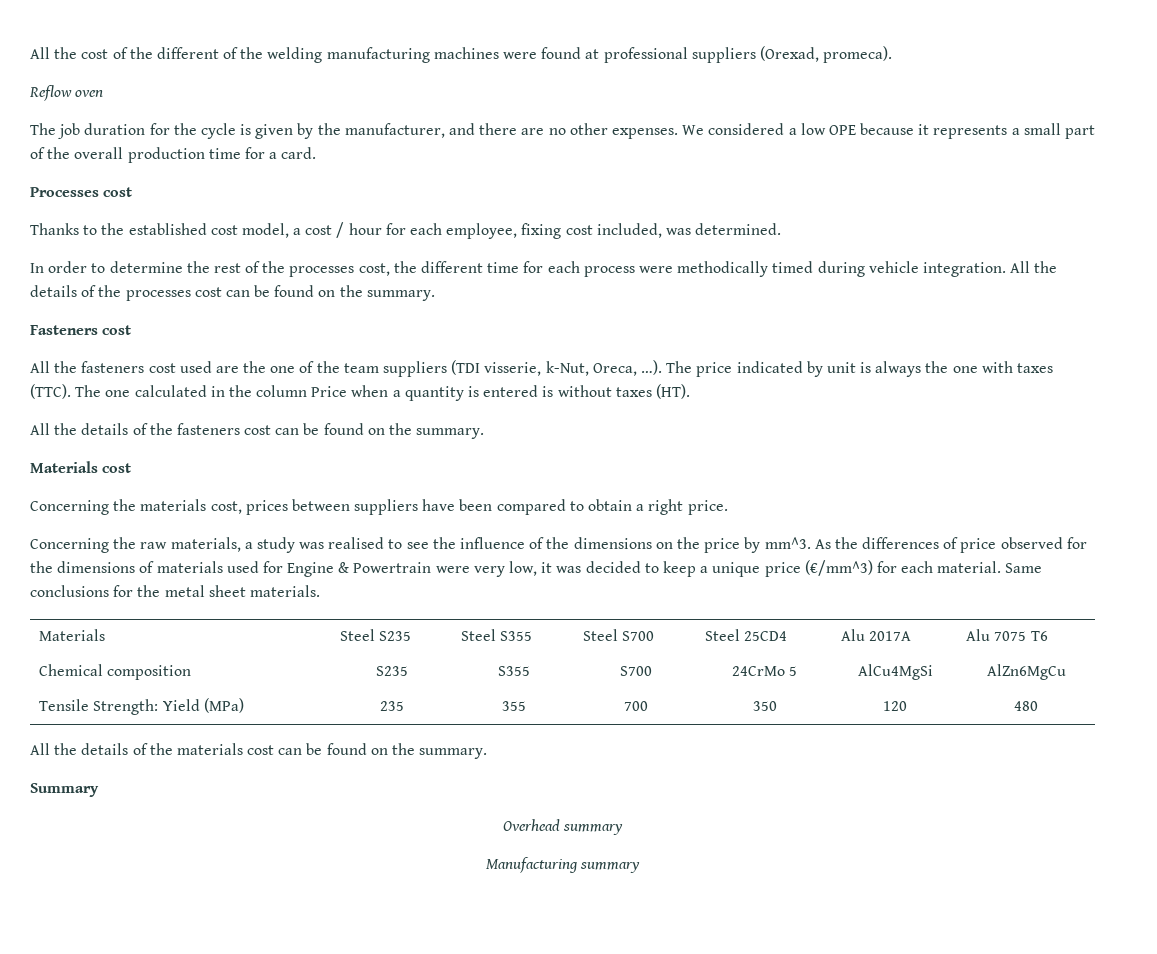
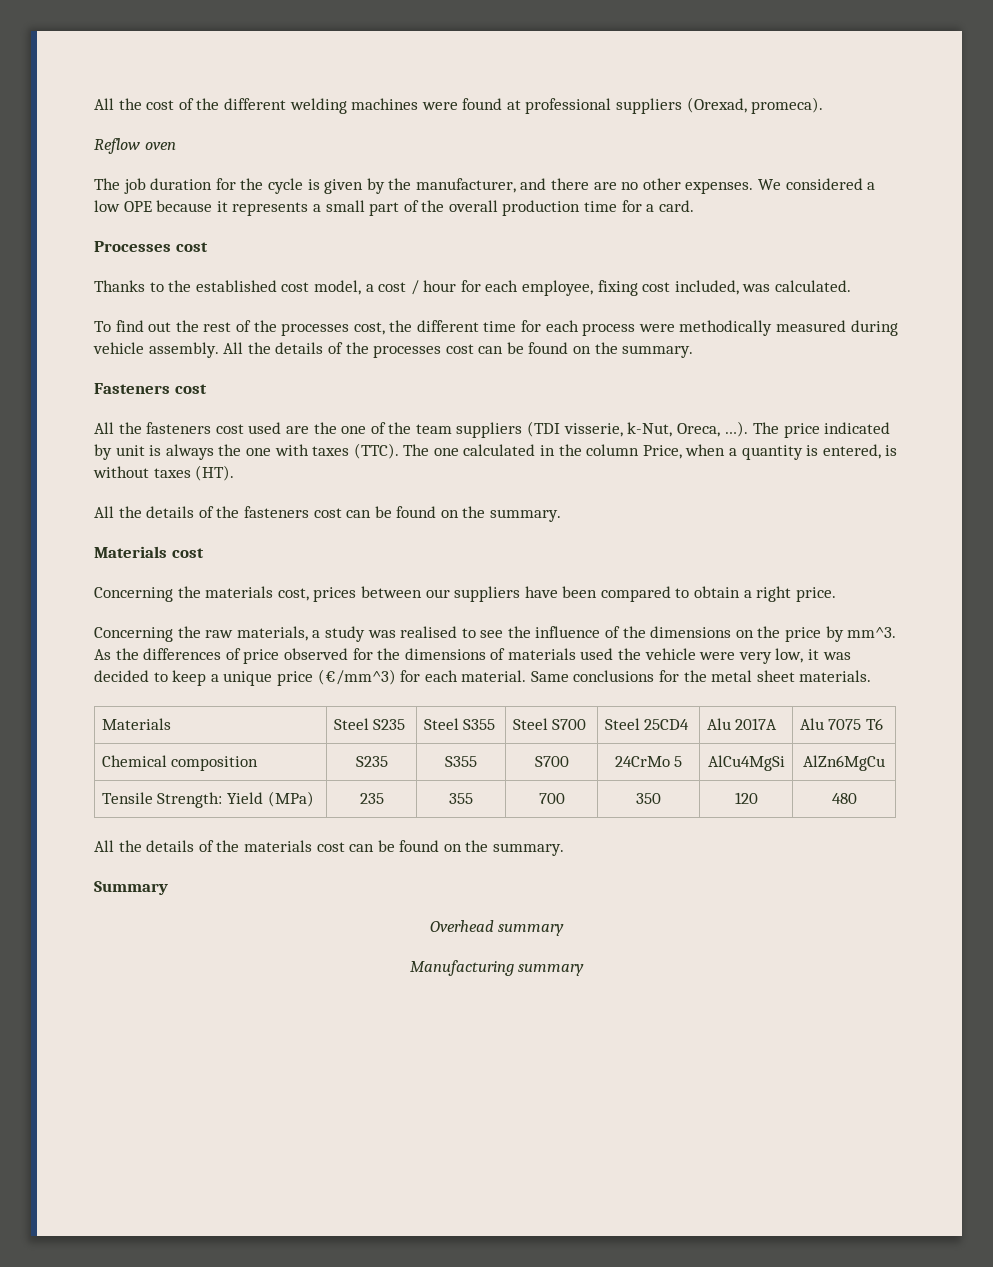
- All the cost of the different of the welding manufacturing machines were found at professional suppliers (Orexad, promeca).
+ All the cost of the different welding machines were found at professional suppliers (Orexad, promeca).
- Thanks to the established cost model, a cost / hour for each employee, fixing cost included, was determined.
- In order to determine the rest of the processes cost, the different time for each process were methodically timed during vehicle integration.
+ Thanks to the established cost model, a cost / hour for each employee, fixing cost included, was calculated.
+ To find out the rest of the processes cost, the different time for each process were methodically measured during vehicle assembly.
- The one calculated in the column Price when a quantity is entered is without taxes (HT).
+ The one calculated in the column Price, when a quantity is entered, is without taxes (HT).
- Concerning the materials cost, prices between suppliers have been compared to obtain a right price.
+ Concerning the materials cost, prices between our suppliers have been compared to obtain a right price.
- As the differences of price observed for the dimensions of materials used for Engine & Powertrain were very low, it was decided to keep a unique price (€/mm^3) for each material.
+ As the differences of price observed for the dimensions of materials used the vehicle were very low, it was decided to keep a unique price (€/mm^3) for each material.

